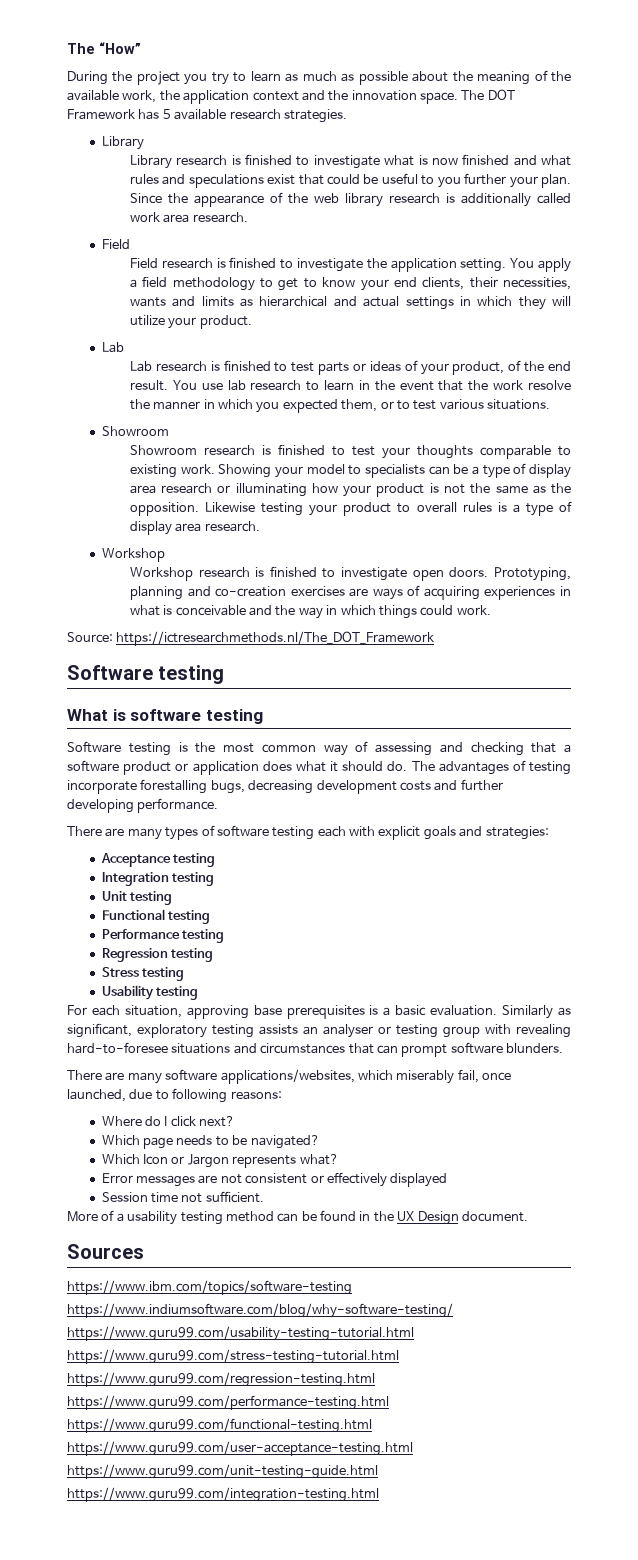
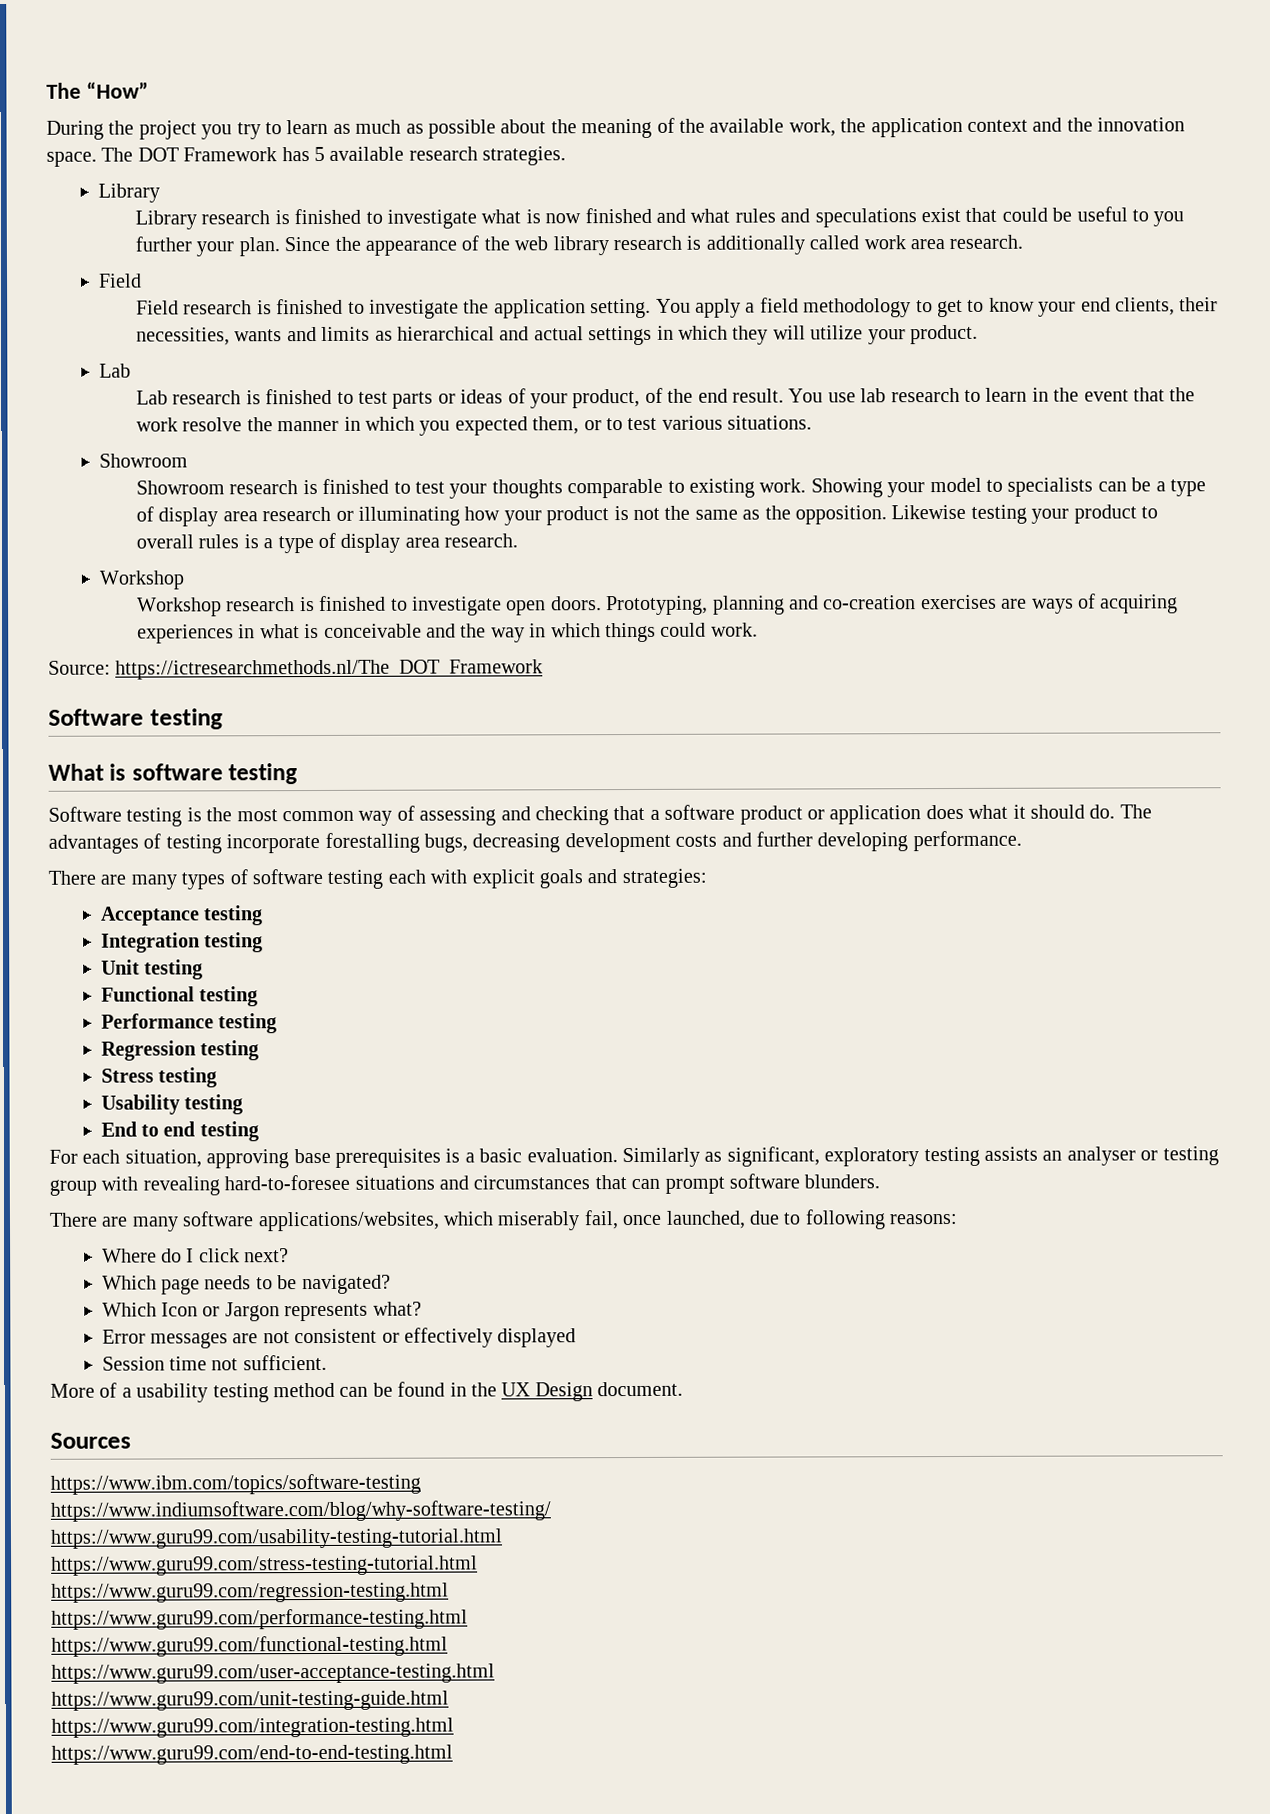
+ End to end testing
+ https://www.guru99.com/end-to-end-testing.html

